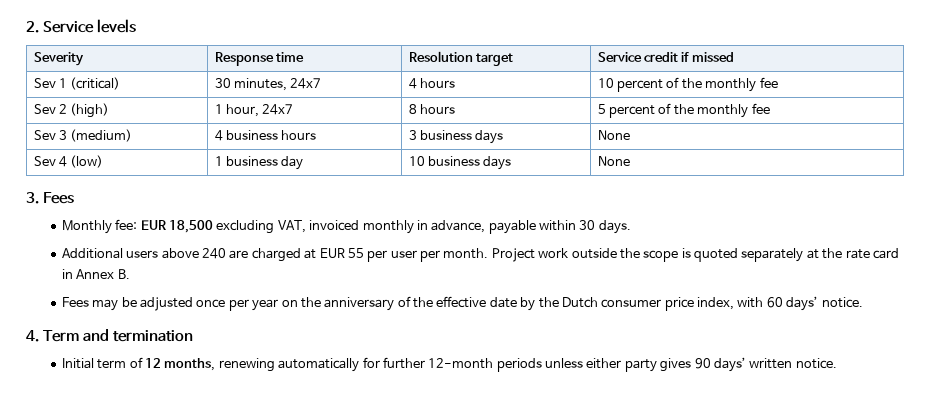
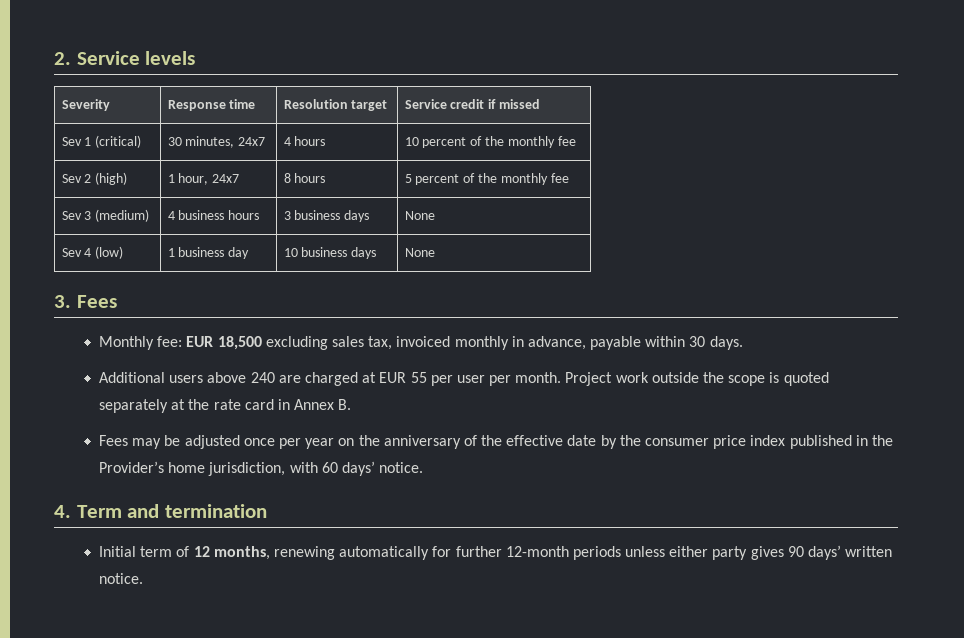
- Monthly fee: EUR 18,500 excluding VAT, invoiced monthly in advance, payable within 30 days.
+ Monthly fee: EUR 18,500 excluding sales tax, invoiced monthly in advance, payable within 30 days.
- Fees may be adjusted once per year on the anniversary of the effective date by the Dutch consumer price index, with 60 days’ notice.
+ Fees may be adjusted once per year on the anniversary of the effective date by the consumer price index published in the Provider’s home jurisdiction, with 60 days’ notice.

